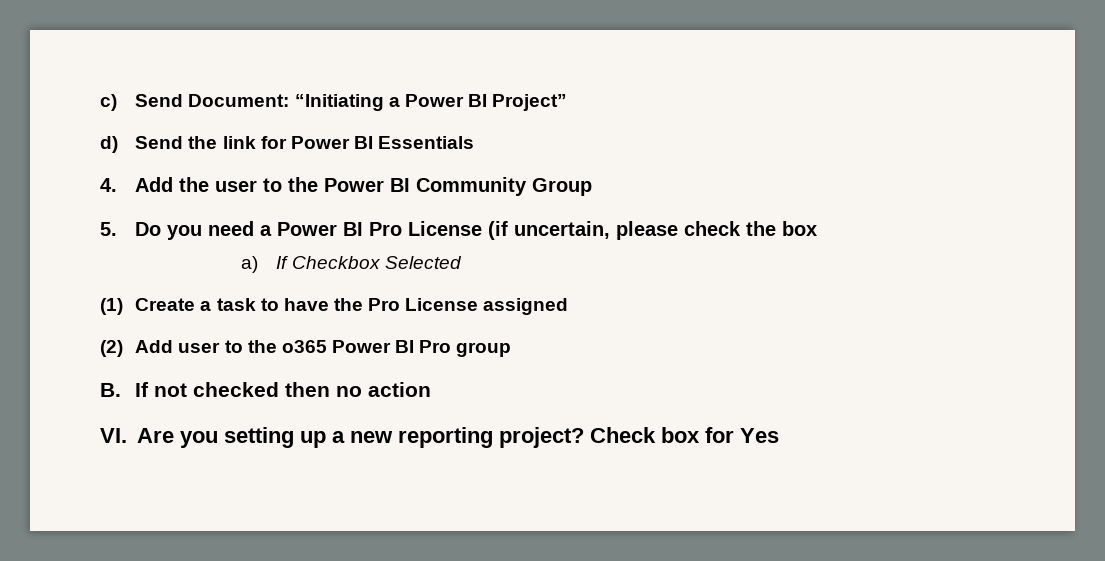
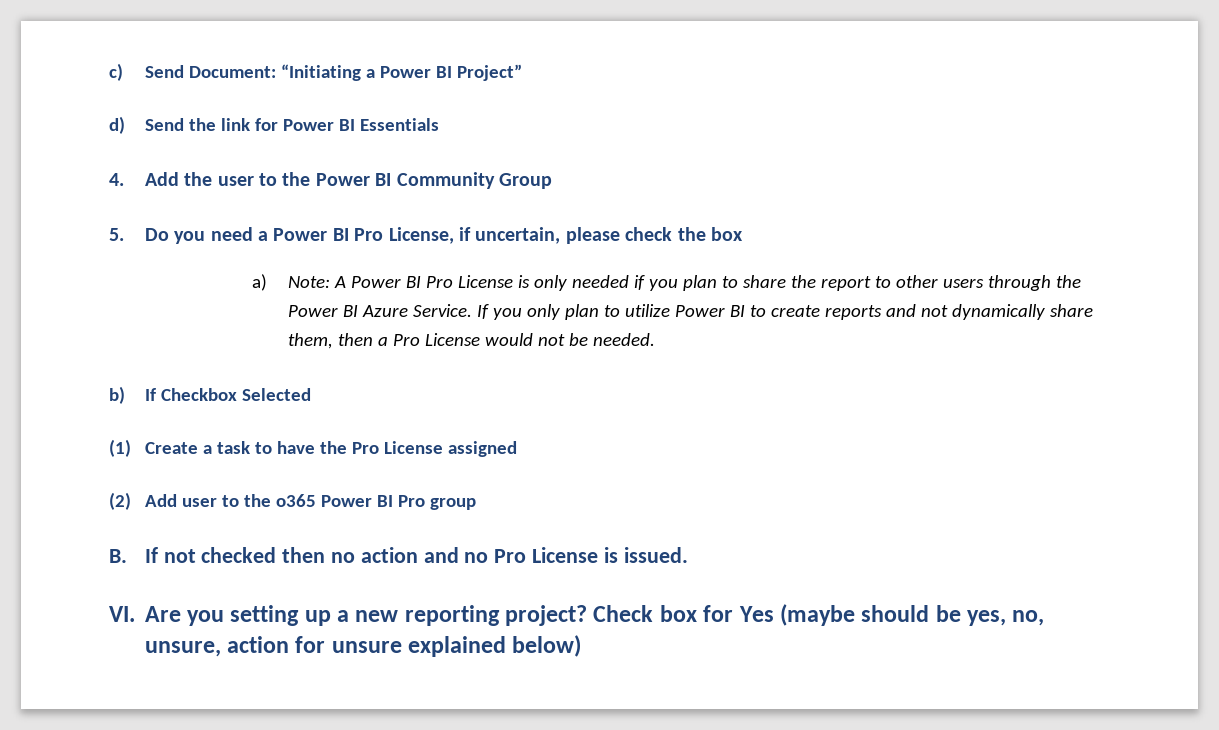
- 5. Do you need a Power BI Pro License (if uncertain, please check the box
+ 5. Do you need a Power BI Pro License, if uncertain, please check the box
- a) If Checkbox Selected
+ a) Note: A Power BI Pro License is only needed if you plan to share the report to other users through the Power BI Azure Service. If you only plan to utilize Power BI to create reports and not dynamically share them, then a Pro License would not be needed.
+ b) If Checkbox Selected
- B. If not checked then no action
+ B. If not checked then no action and no Pro License is issued.
- Check box for Yes
+ Check box for Yes (maybe should be yes, no, unsure, action for unsure explained below)

